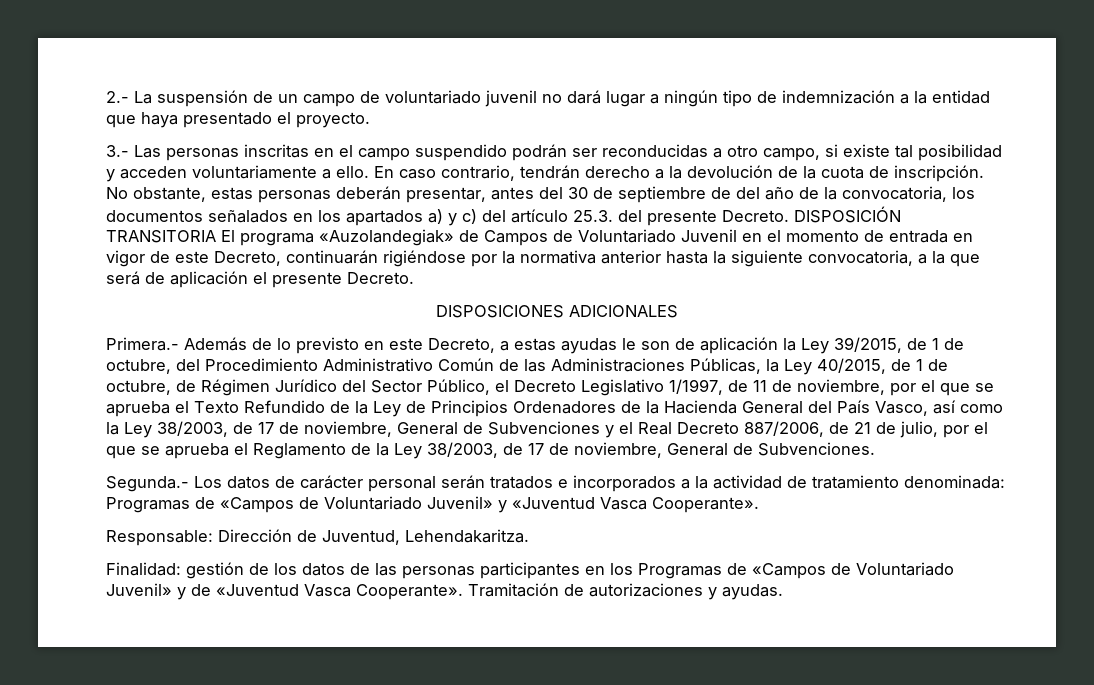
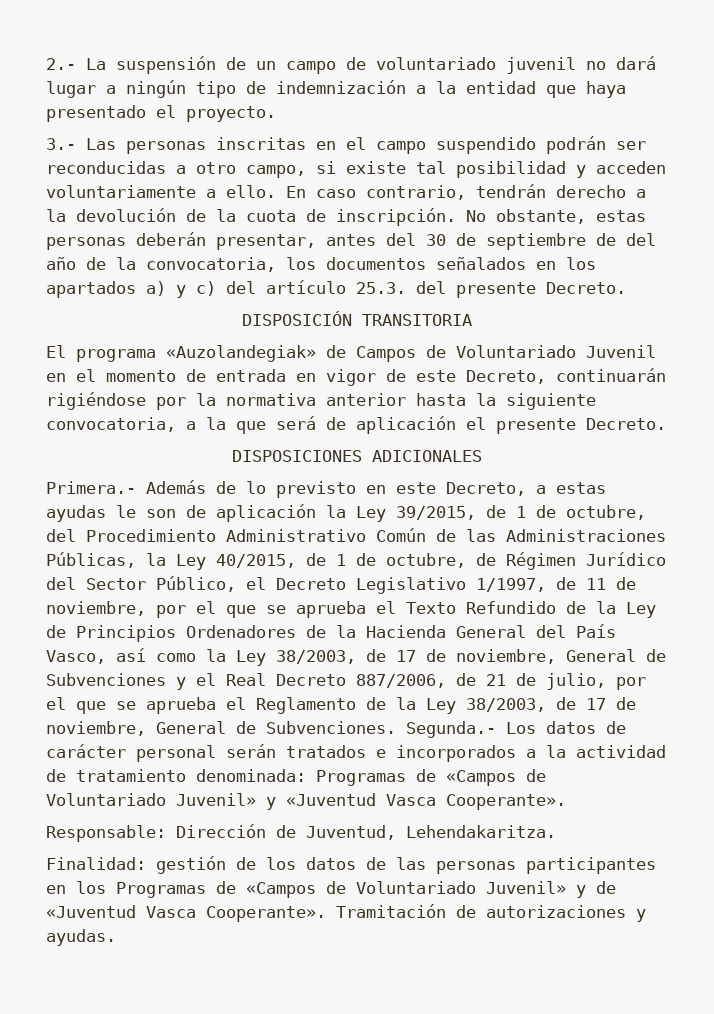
- No obstante, estas personas deberán presentar, antes del 30 de septiembre de del año de la convocatoria, los documentos señalados en los apartados a) y c) del artículo 25.3. del presente Decreto. DISPOSICIÓN TRANSITORIA El programa «Auzolandegiak» de Campos de Voluntariado Juvenil en el momento de entrada en vigor de este Decreto, continuarán rigiéndose por la normativa anterior hasta la siguiente convocatoria, a la que será de aplicación el presente Decreto.
+ No obstante, estas personas deberán presentar, antes del 30 de septiembre de del año de la convocatoria, los documentos señalados en los apartados a) y c) del artículo 25.3. del presente Decreto.
+ DISPOSICIÓN TRANSITORIA
+ El programa «Auzolandegiak» de Campos de Voluntariado Juvenil en el momento de entrada en vigor de este Decreto, continuarán rigiéndose por la normativa anterior hasta la siguiente convocatoria, a la que será de aplicación el presente Decreto.
- Primera.- Además de lo previsto en este Decreto, a estas ayudas le son de aplicación la Ley 39/2015, de 1 de octubre, del Procedimiento Administrativo Común de las Administraciones Públicas, la Ley 40/2015, de 1 de octubre, de Régimen Jurídico del Sector Público, el Decreto Legislativo 1/1997, de 11 de noviembre, por el que se aprueba el Texto Refundido de la Ley de Principios Ordenadores de la Hacienda General del País Vasco, así como la Ley 38/2003, de 17 de noviembre, General de Subvenciones y el Real Decreto 887/2006, de 21 de julio, por el que se aprueba el Reglamento de la Ley 38/2003, de 17 de noviembre, General de Subvenciones.
- Segunda.- Los datos de carácter personal serán tratados e incorporados a la actividad de tratamiento denominada:
+ Primera.- Además de lo previsto en este Decreto, a estas ayudas le son de aplicación la Ley 39/2015, de 1 de octubre, del Procedimiento Administrativo Común de las Administraciones Públicas, la Ley 40/2015, de 1 de octubre, de Régimen Jurídico del Sector Público, el Decreto Legislativo 1/1997, de 11 de noviembre, por el que se aprueba el Texto Refundido de la Ley de Principios Ordenadores de la Hacienda General del País Vasco, así como la Ley 38/2003, de 17 de noviembre, General de Subvenciones y el Real Decreto 887/2006, de 21 de julio, por el que se aprueba el Reglamento de la Ley 38/2003, de 17 de noviembre, General de Subvenciones. Segunda.- Los datos de carácter personal serán tratados e incorporados a la actividad de tratamiento denominada:

